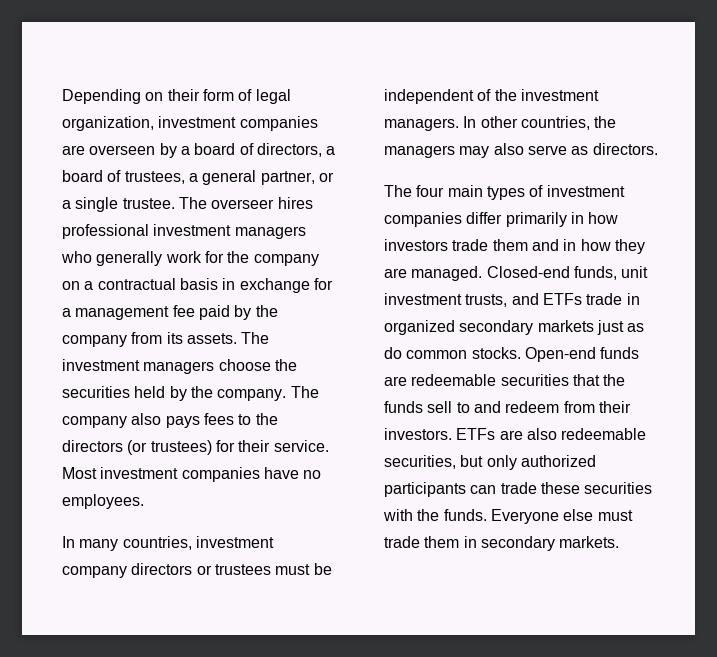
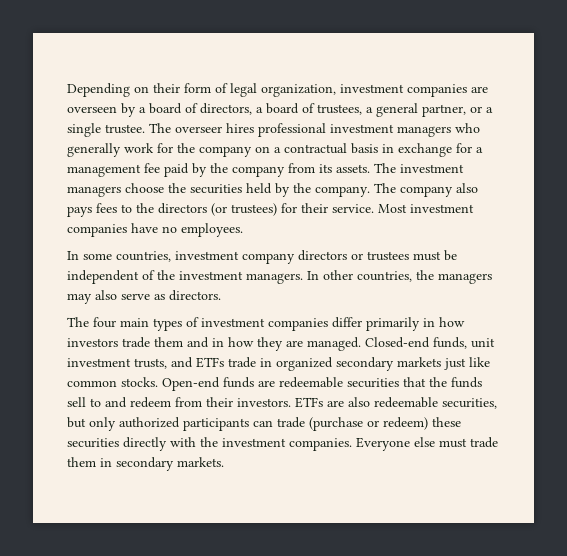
- In many countries, investment company directors or trustees must be independent of the investment managers.
+ In some countries, investment company directors or trustees must be independent of the investment managers.
- Closed-end funds, unit investment trusts, and ETFs trade in organized secondary markets just as do common stocks.
+ Closed-end funds, unit investment trusts, and ETFs trade in organized secondary markets just like common stocks.
- ETFs are also redeemable securities, but only authorized participants can trade these securities with the funds.
+ ETFs are also redeemable securities, but only authorized participants can trade (purchase or redeem) these securities directly with the investment companies.

